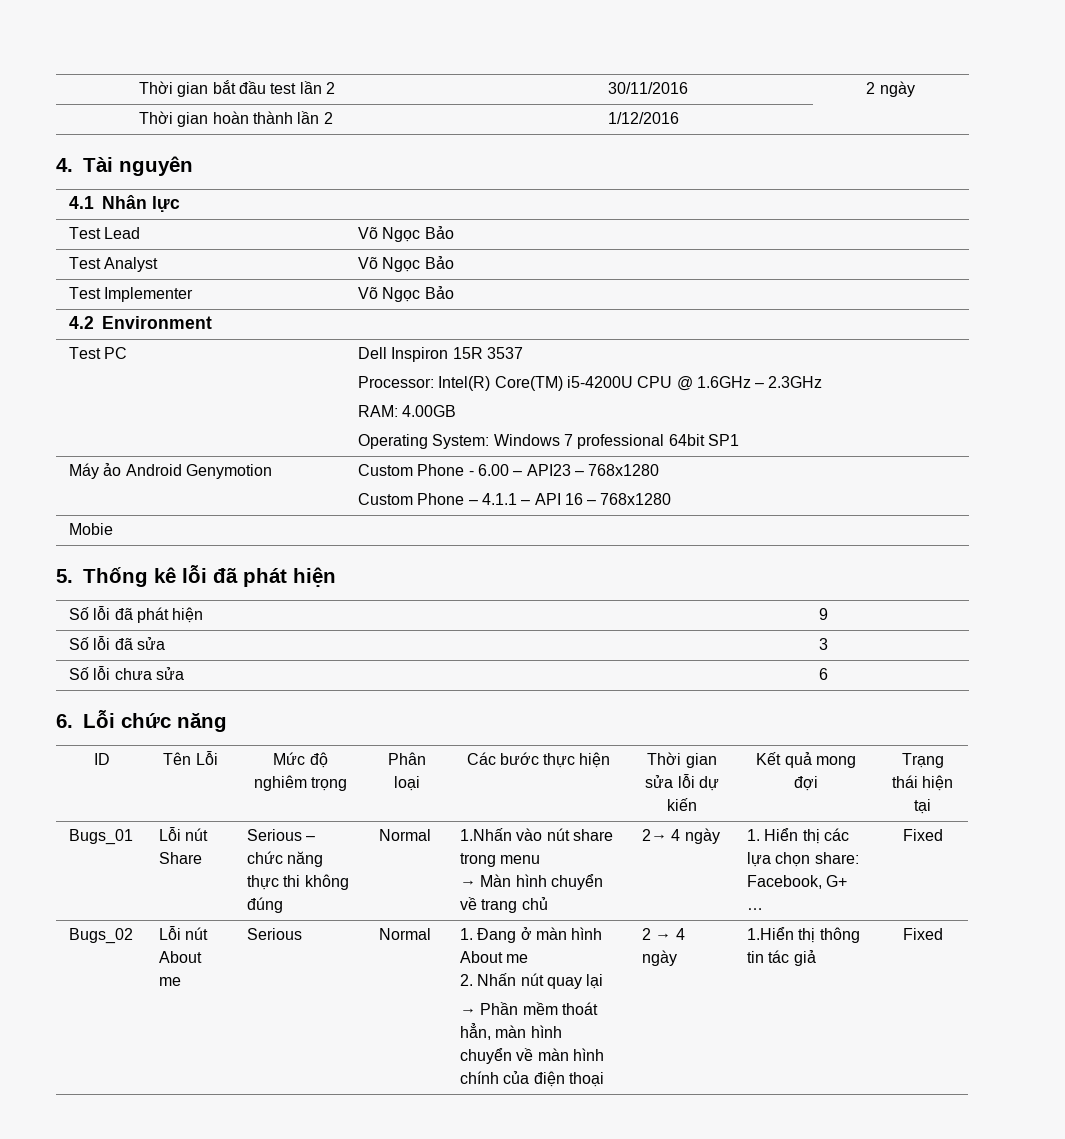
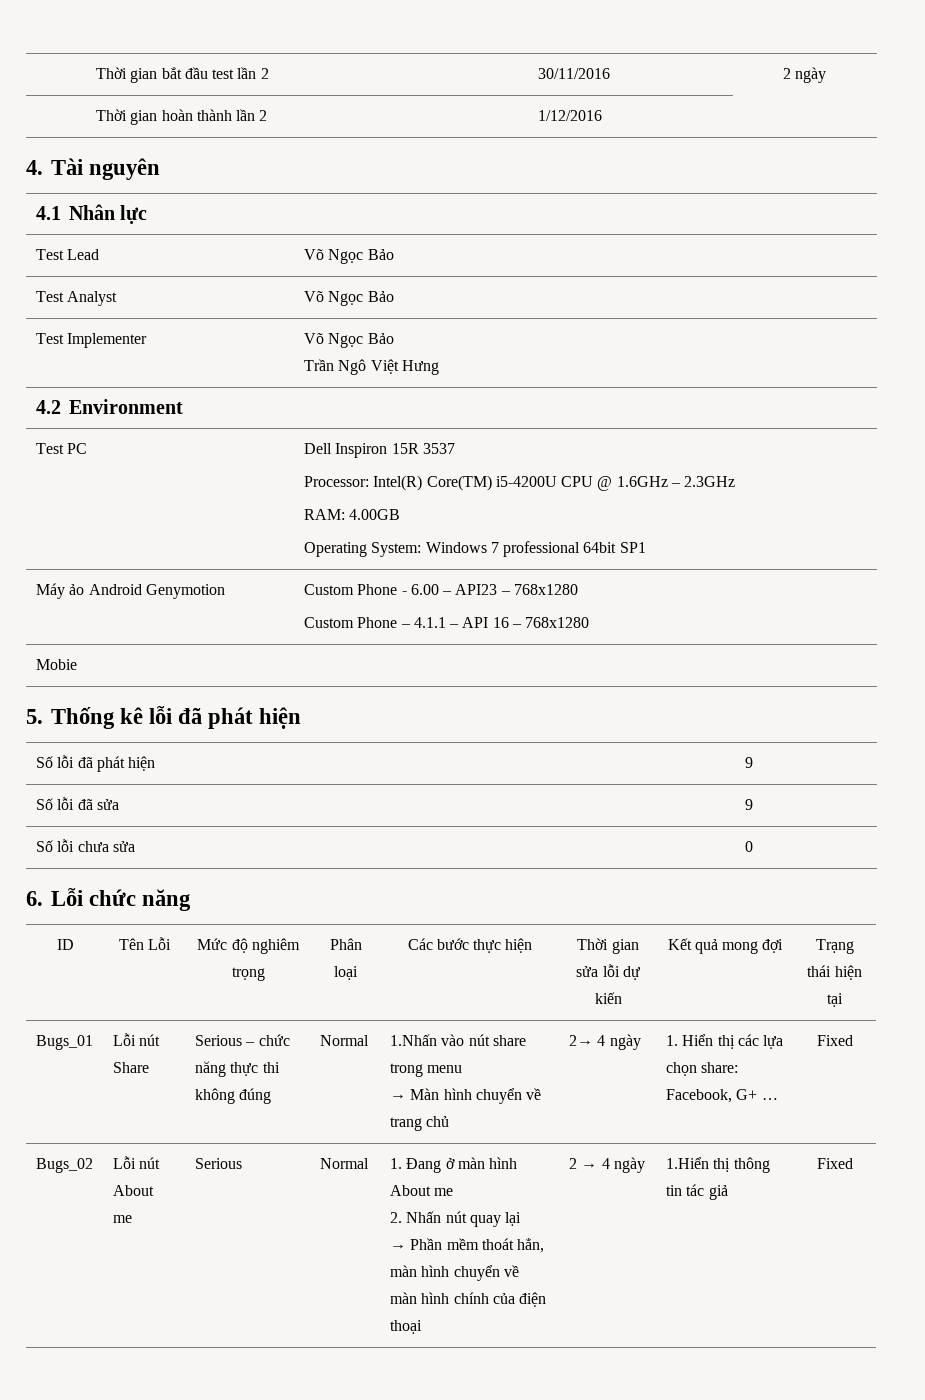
  Test Implementer | Võ Ngọc Bảo
+ Trần Ngô Việt Hưng
- Số lỗi đã sửa | 3
+ Số lỗi đã sửa | 9
- Số lỗi chưa sửa | 6
+ Số lỗi chưa sửa | 0

